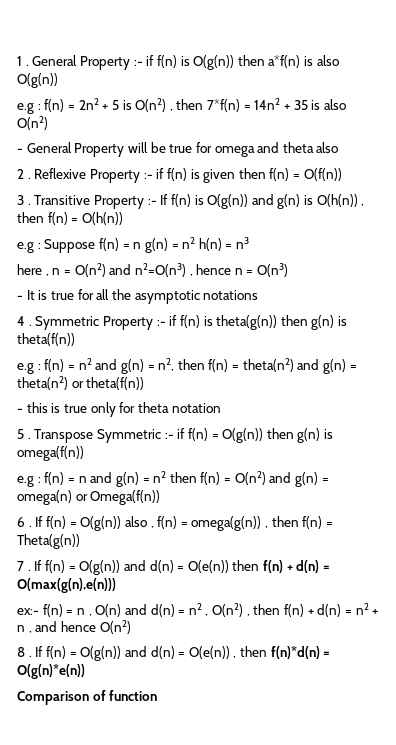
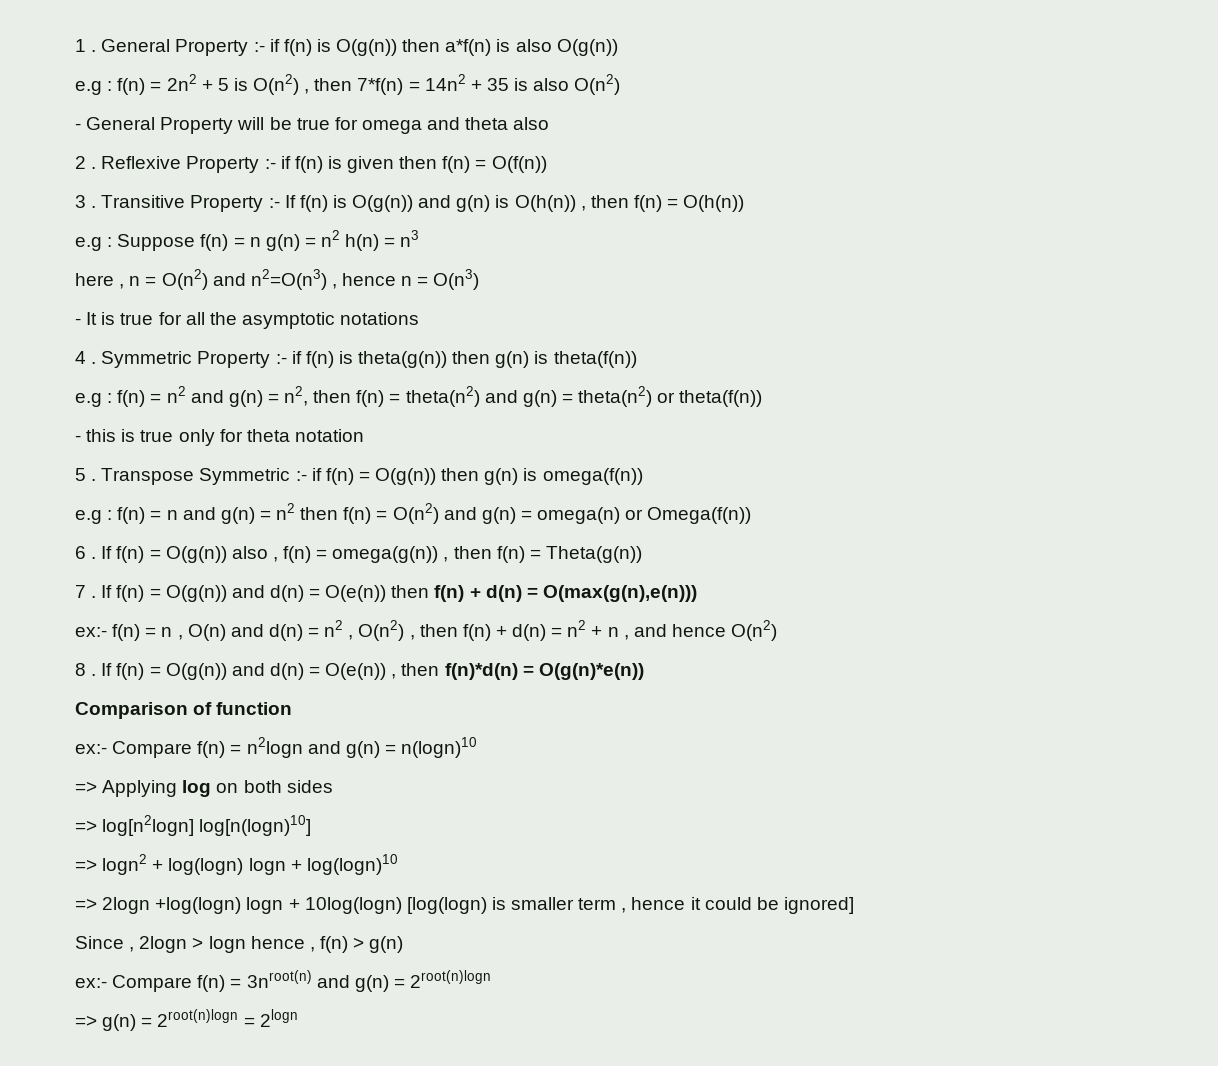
+ ex:- Compare f(n) = n2logn and g(n) = n(logn)10
+ => Applying log on both sides
+ => log[n2logn] log[n(logn)10]
+ => logn2 + log(logn) logn + log(logn)10
+ => 2logn +log(logn) logn + 10log(logn) [log(logn) is smaller term , hence it could be ignored]
+ Since , 2logn > logn hence , f(n) > g(n)
+ ex:- Compare f(n) = 3nroot(n) and g(n) = 2root(n)logn
+ => g(n) = 2root(n)logn = 2logn

